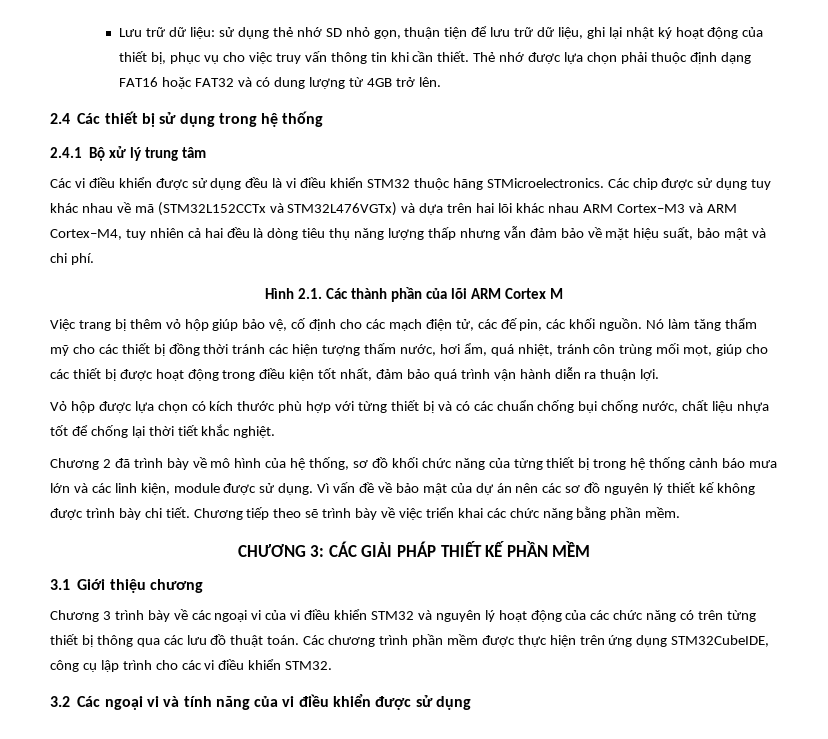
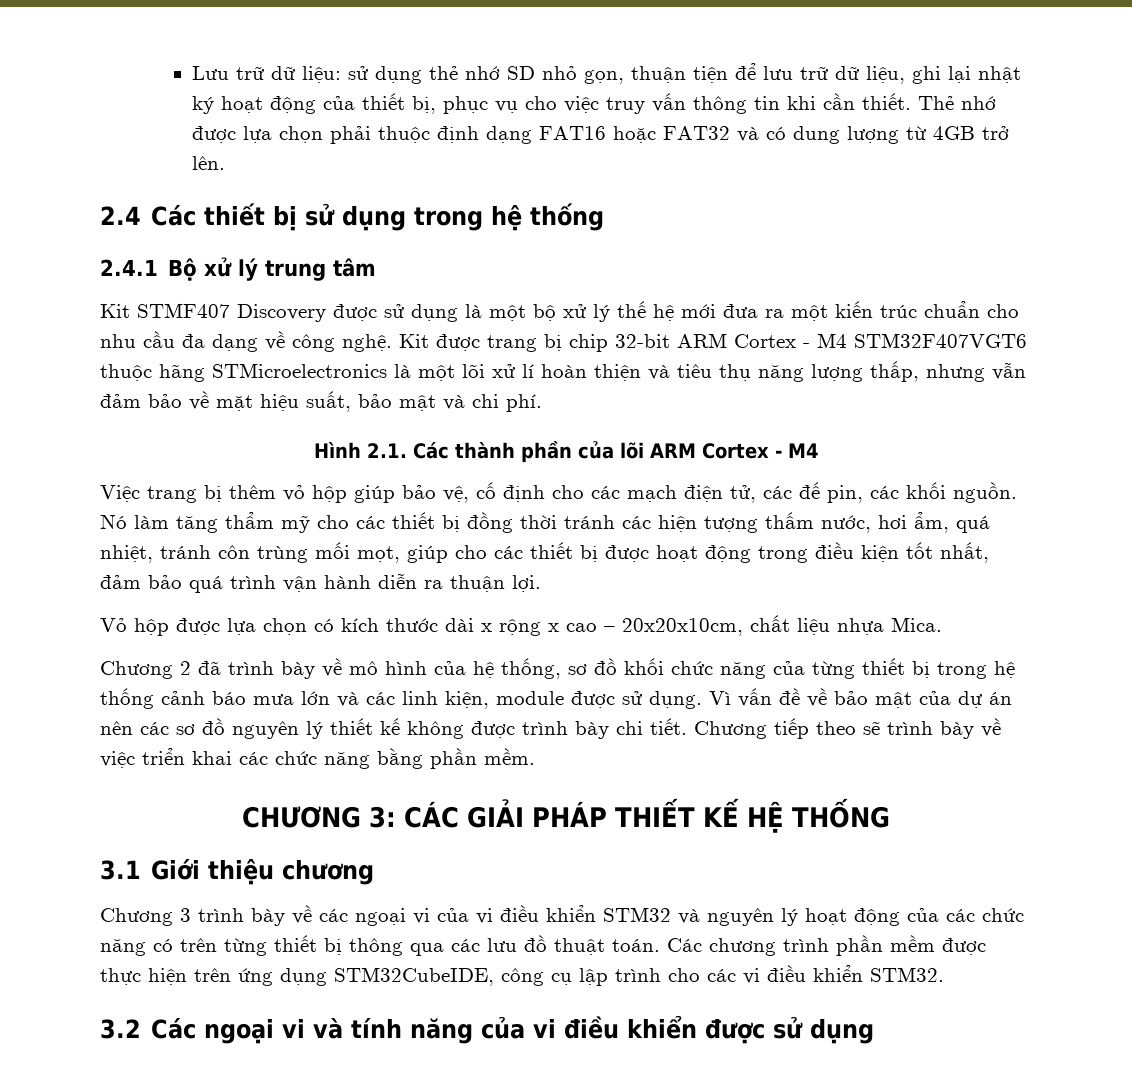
- Các vi điều khiển được sử dụng đều là vi điều khiển STM32 thuộc hãng STMicroelectronics. Các chip được sử dụng tuy khác nhau về mã (STM32L152CCTx và STM32L476VGTx) và dựa trên hai lõi khác nhau ARM Cortex–M3 và ARM Cortex–M4, tuy nhiên cả hai đều là dòng tiêu thụ năng lượng thấp nhưng vẫn đảm bảo về mặt hiệu suất, bảo mật và chi phí.
+ Kit STMF407 Discovery được sử dụng là một bộ xử lý thế hệ mới đưa ra một kiến trúc chuẩn cho nhu cầu đa dạng về công nghệ. Kit được trang bị chip 32-bit ARM Cortex - M4 STM32F407VGT6 thuộc hãng STMicroelectronics là một lõi xử lí hoàn thiện và tiêu thụ năng lượng thấp, nhưng vẫn đảm bảo về mặt hiệu suất, bảo mật và chi phí.
- Hình 2.1. Các thành phần của lõi ARM Cortex M
+ Hình 2.1. Các thành phần của lõi ARM Cortex - M4
- Vỏ hộp được lựa chọn có kích thước phù hợp với từng thiết bị và có các chuẩn chống bụi chống nước, chất liệu nhựa tốt để chống lại thời tiết khắc nghiệt.
+ Vỏ hộp được lựa chọn có kích thước dài x rộng x cao – 20x20x10cm, chất liệu nhựa Mica.
- CHƯƠNG 3: CÁC GIẢI PHÁP THIẾT KẾ PHẦN MỀM
+ CHƯƠNG 3: CÁC GIẢI PHÁP THIẾT KẾ HỆ THỐNG

